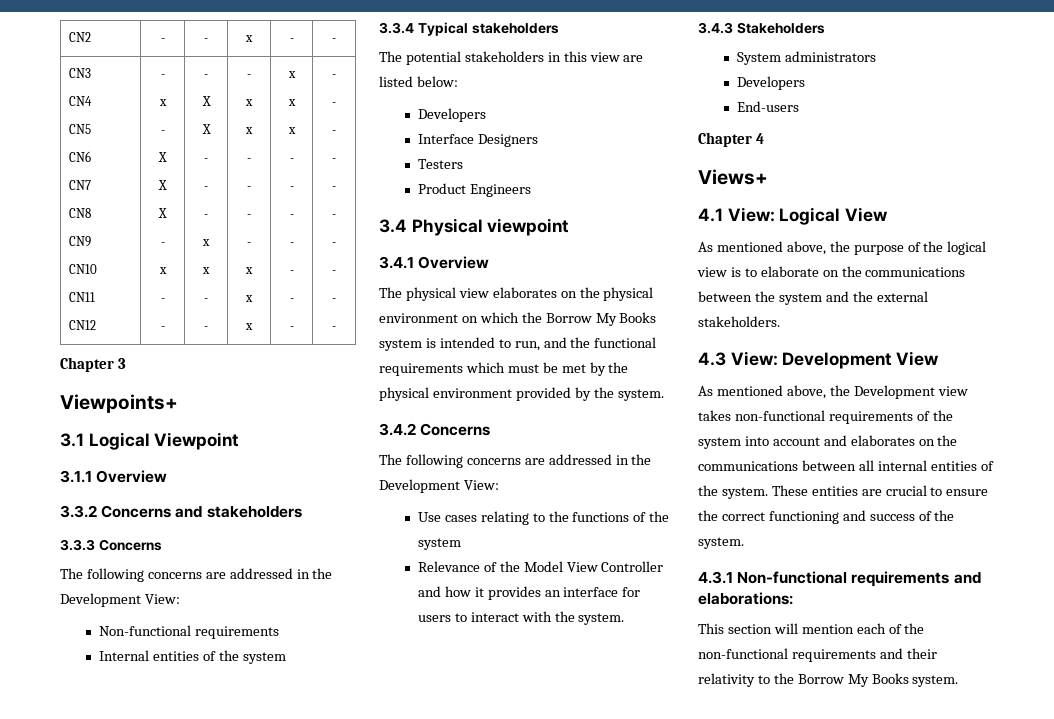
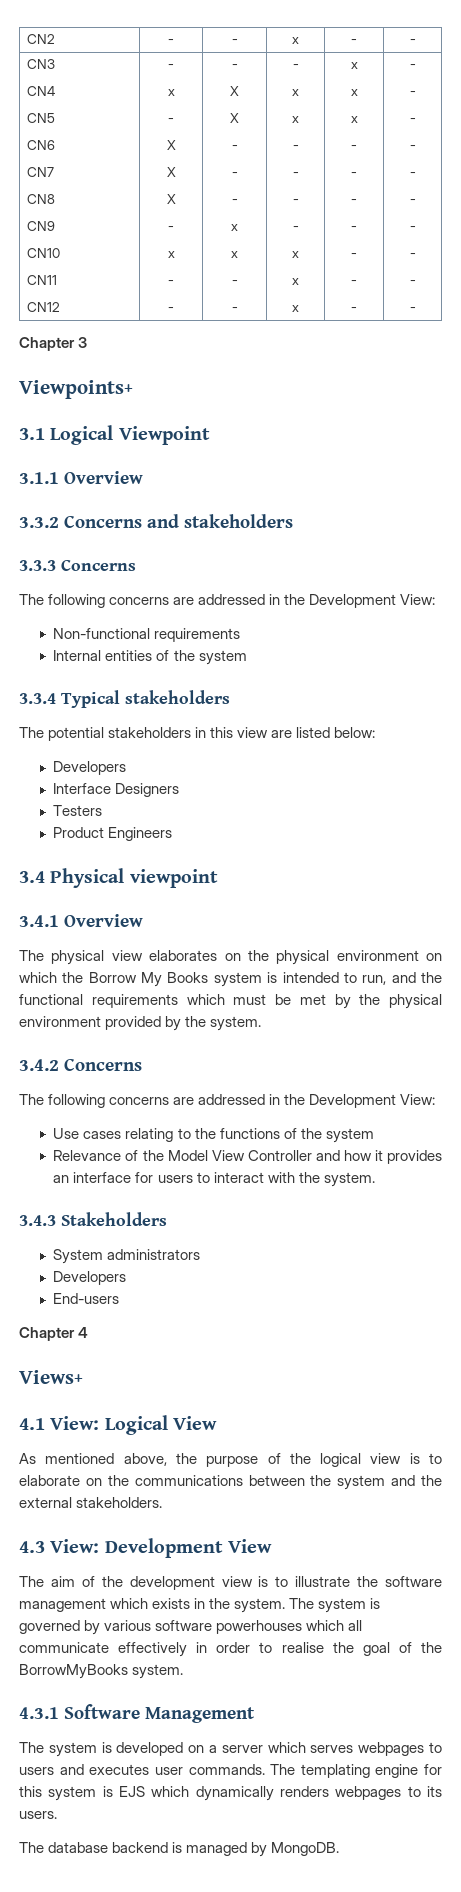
- As mentioned above, the Development view takes non-functional requirements of the system into account and elaborates on the communications between all internal entities of the system. These entities are crucial to ensure the correct functioning and success of the system.
- 4.3.1 Non-functional requirements and elaborations:
- This section will mention each of the non-functional requirements and their relativity to the Borrow My Books system.
+ The aim of the development view is to illustrate the software management which exists in the system. The system is governed by various software powerhouses which all communicate effectively in order to realise the goal of the BorrowMyBooks system.
+ 4.3.1 Software Management
+ The system is developed on a server which serves webpages to users and executes user commands. The templating engine for this system is EJS which dynamically renders webpages to its users.
+ The database backend is managed by MongoDB.

